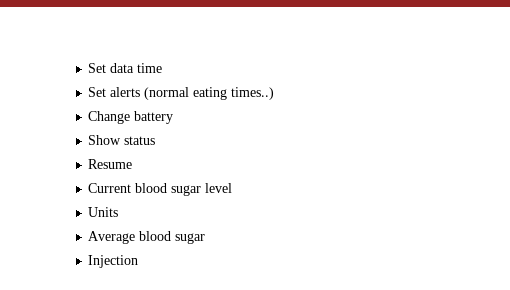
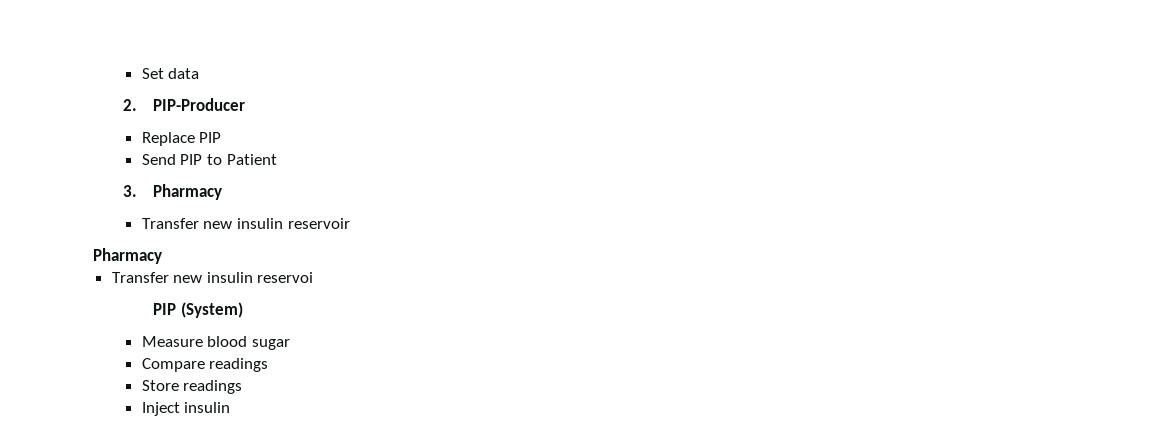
- Set data time
- Set alerts (normal eating times..)
- Change battery
- Show status
- Resume
- Current blood sugar level
- Units
- Average blood sugar
- Injection
+ Set data
+ 2. PIP-Producer
+ Replace PIP
+ Send PIP to Patient
+ 3. Pharmacy
+ Transfer new insulin reservoir
+ Pharmacy
+ Transfer new insulin reservoi
+ PIP (System)
+ Measure blood sugar
+ Compare readings
+ Store readings
+ Inject insulin

